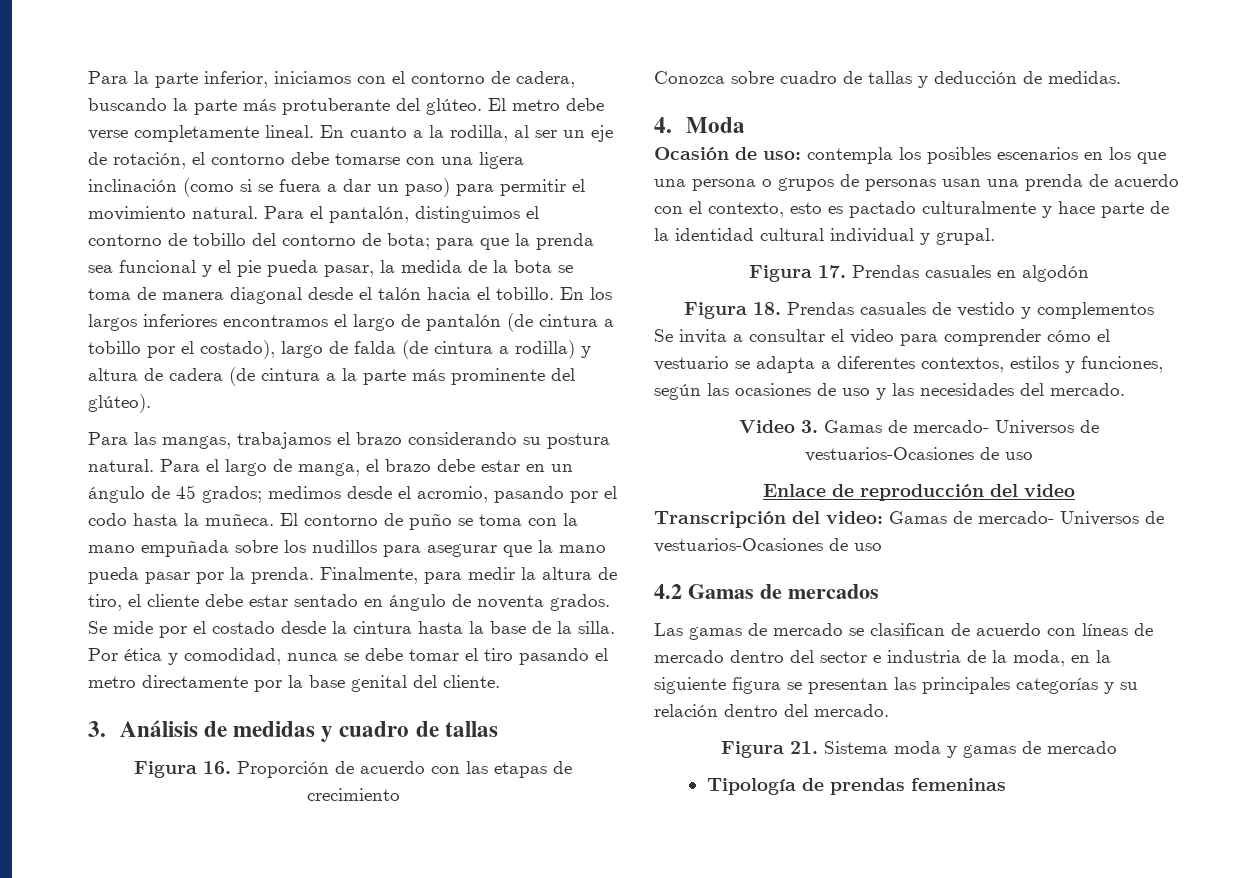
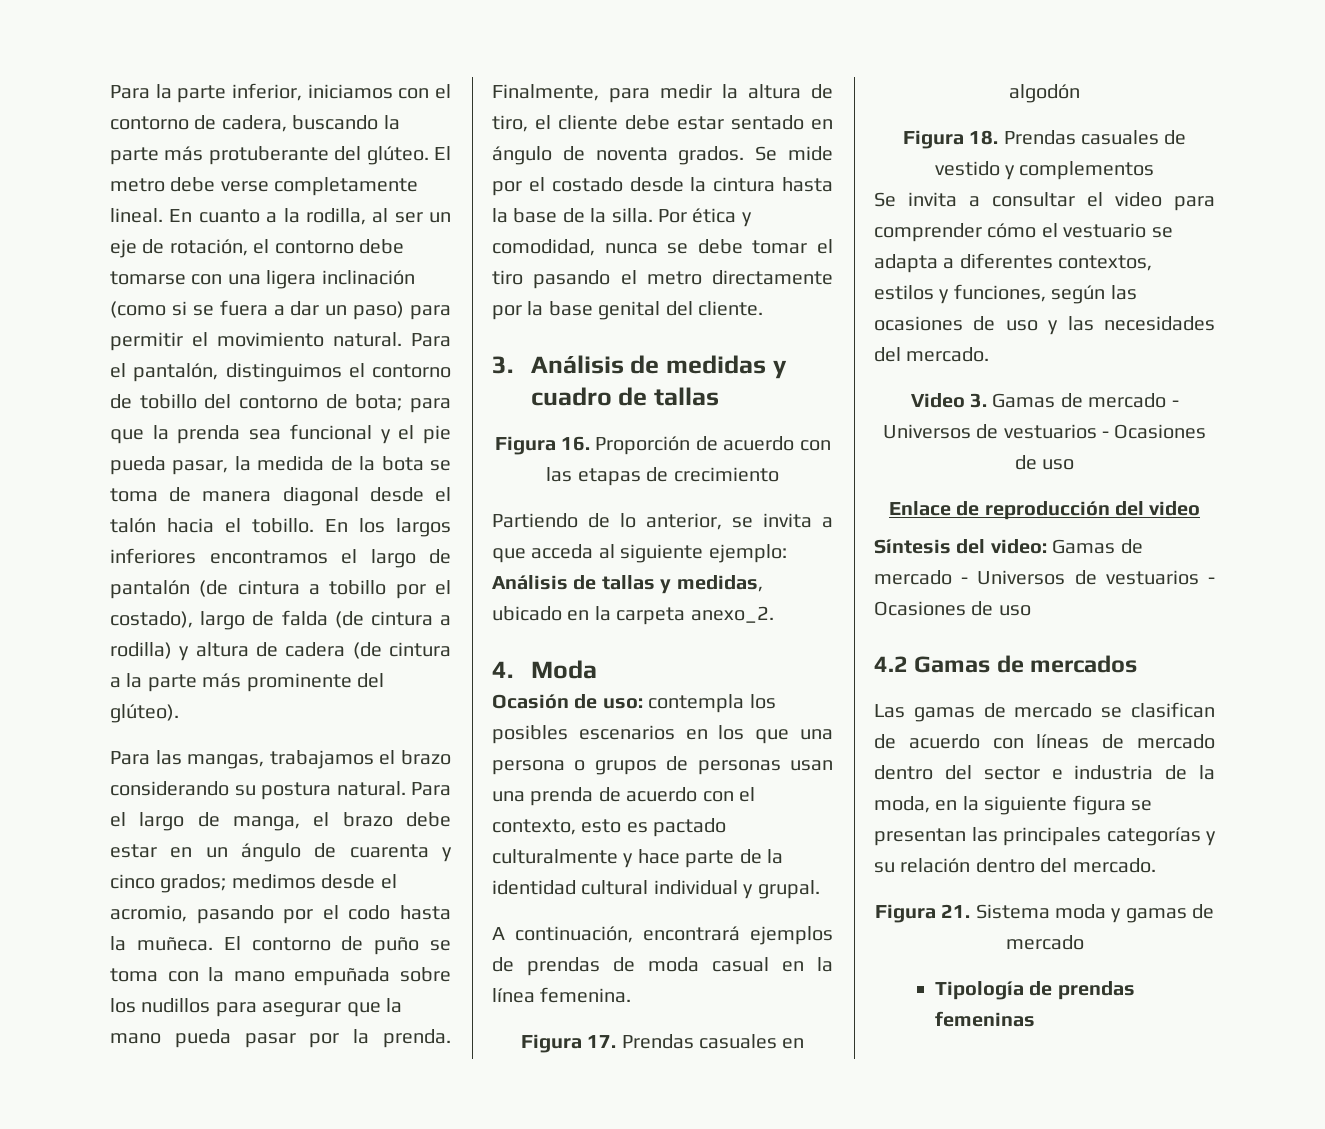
- Para el largo de manga, el brazo debe estar en un ángulo de 45 grados; medimos desde el acromio, pasando por el codo hasta la muñeca.
+ Para el largo de manga, el brazo debe estar en un ángulo de cuarenta y cinco grados; medimos desde el acromio, pasando por el codo hasta la muñeca.
- Conozca sobre cuadro de tallas y deducción de medidas.
+ Partiendo de lo anterior, se invita a que acceda al siguiente ejemplo: Análisis de tallas y medidas, ubicado en la carpeta anexo_2.
+ A continuación, encontrará ejemplos de prendas de moda casual en la línea femenina.
- Video 3. Gamas de mercado- Universos de vestuarios-Ocasiones de uso
+ Video 3. Gamas de mercado - Universos de vestuarios - Ocasiones de uso
- Transcripción del video: Gamas de mercado- Universos de vestuarios-Ocasiones de uso
+ Síntesis del video: Gamas de mercado - Universos de vestuarios - Ocasiones de uso

